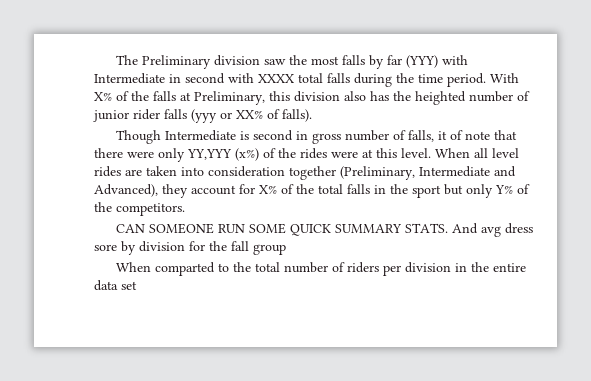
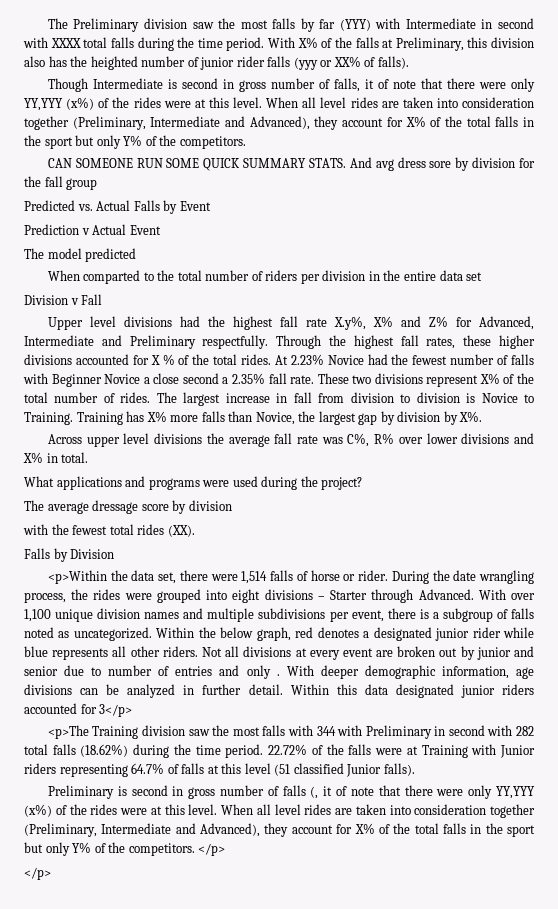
+ Predicted vs. Actual Falls by Event
+ Prediction v Actual Event
+ The model predicted
+ Division v Fall
+ Upper level divisions had the highest fall rate X.y%, X% and Z% for Advanced, Intermediate and Preliminary respectfully. Through the highest fall rates, these higher divisions accounted for X % of the total rides. At 2.23% Novice had the fewest number of falls with Beginner Novice a close second a 2.35% fall rate. These two divisions represent X% of the total number of rides. The largest increase in fall from division to division is Novice to Training. Training has X% more falls than Novice, the largest gap by division by X%.
+ Across upper level divisions the average fall rate was C%, R% over lower divisions and X% in total.
+ What applications and programs were used during the project?
+ The average dressage score by division
+ with the fewest total rides (XX).
+ Falls by Division
+ <p>Within the data set, there were 1,514 falls of horse or rider. During the date wrangling process, the rides were grouped into eight divisions – Starter through Advanced. With over 1,100 unique division names and multiple subdivisions per event, there is a subgroup of falls noted as uncategorized. Within the below graph, red denotes a designated junior rider while blue represents all other riders. Not all divisions at every event are broken out by junior and senior due to number of entries and only . With deeper demographic information, age divisions can be analyzed in further detail. Within this data designated junior riders accounted for 3</p>
+ <p>The Training division saw the most falls with 344 with Preliminary in second with 282 total falls (18.62%) during the time period. 22.72% of the falls were at Training with Junior riders representing 64.7% of falls at this level (51 classified Junior falls).
+ Preliminary is second in gross number of falls (, it of note that there were only YY,YYY (x%) of the rides were at this level. When all level rides are taken into consideration together (Preliminary, Intermediate and Advanced), they account for X% of the total falls in the sport but only Y% of the competitors. </p>
+ </p>

